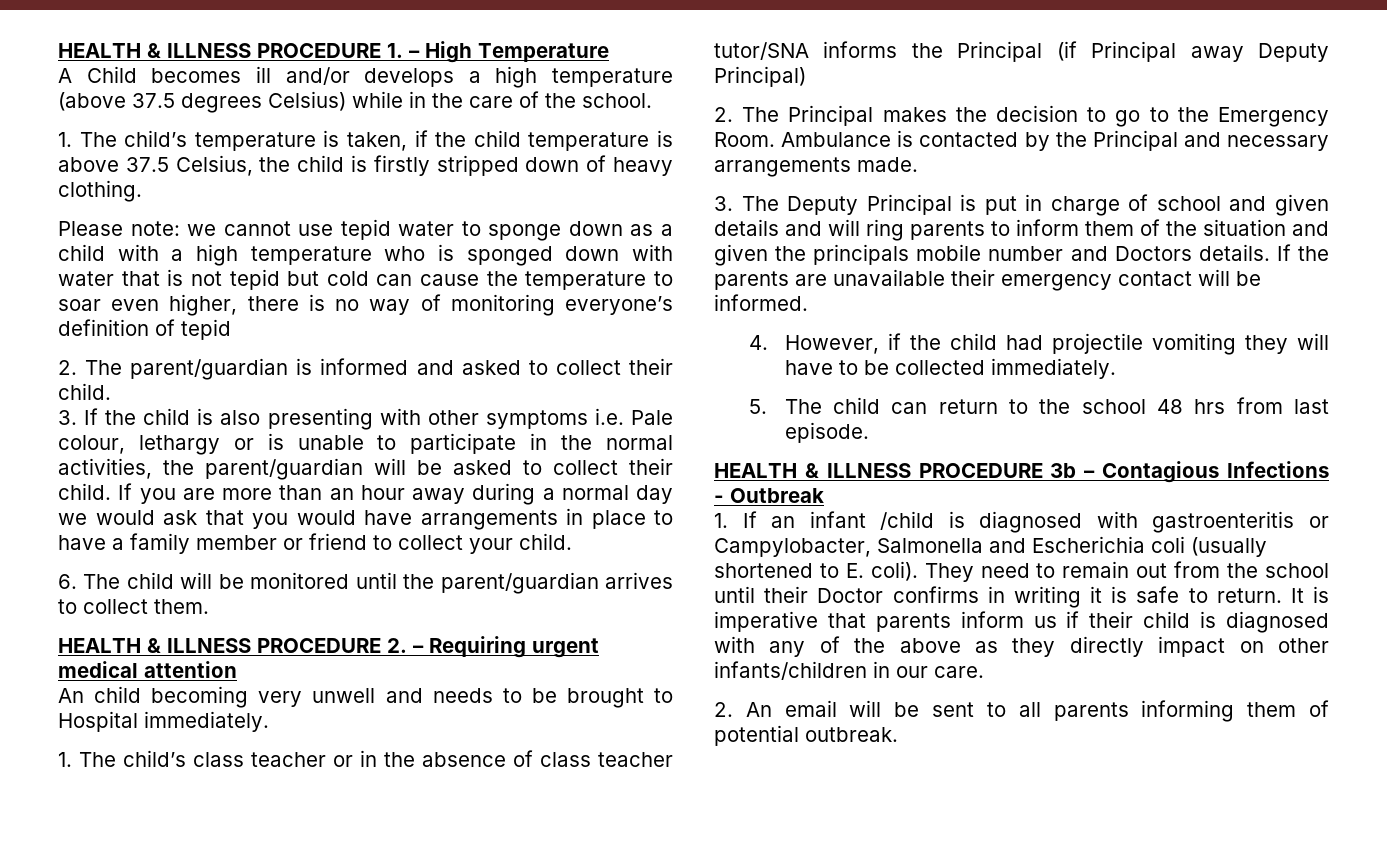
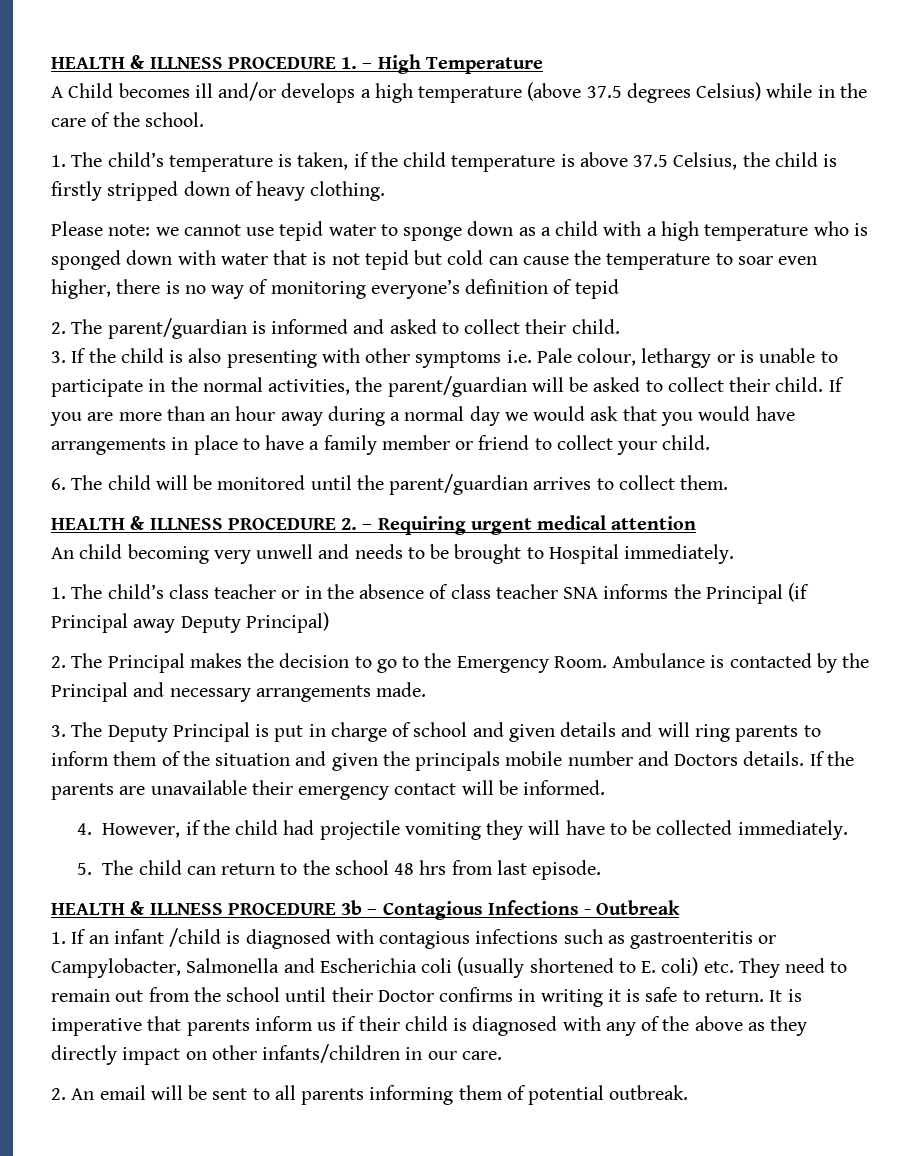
- 1. The child’s class teacher or in the absence of class teacher tutor/SNA informs the Principal (if Principal away Deputy Principal)
+ 1. The child’s class teacher or in the absence of class teacher SNA informs the Principal (if Principal away Deputy Principal)
- 1. If an infant /child is diagnosed with gastroenteritis or Campylobacter, Salmonella and Escherichia coli (usually shortened to E. coli). They need to remain out from the school until their Doctor confirms in writing it is safe to return.
+ 1. If an infant /child is diagnosed with contagious infections such as gastroenteritis or Campylobacter, Salmonella and Escherichia coli (usually shortened to E. coli) etc. They need to remain out from the school until their Doctor confirms in writing it is safe to return.

